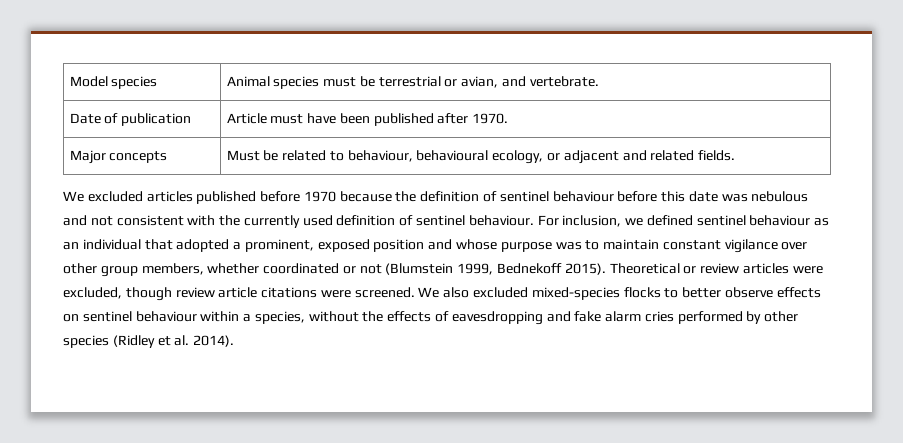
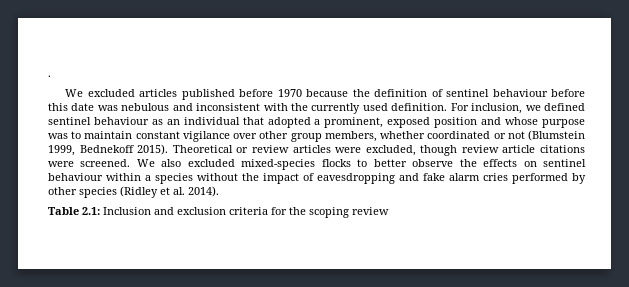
- Model species | Animal species must be terrestrial or avian, and vertebrate.
- Date of publication | Article must have been published after 1970.
- Major concepts | Must be related to behaviour, behavioural ecology, or adjacent and related fields.
+ .
- We excluded articles published before 1970 because the definition of sentinel behaviour before this date was nebulous and not consistent with the currently used definition of sentinel behaviour.
+ We excluded articles published before 1970 because the definition of sentinel behaviour before this date was nebulous and inconsistent with the currently used definition.
- We also excluded mixed-species flocks to better observe effects on sentinel behaviour within a species, without the effects of eavesdropping and fake alarm cries performed by other species (Ridley et al. 2014).
+ We also excluded mixed-species flocks to better observe the effects on sentinel behaviour within a species without the impact of eavesdropping and fake alarm cries performed by other species (Ridley et al. 2014).
+ Table 2.1: Inclusion and exclusion criteria for the scoping review

